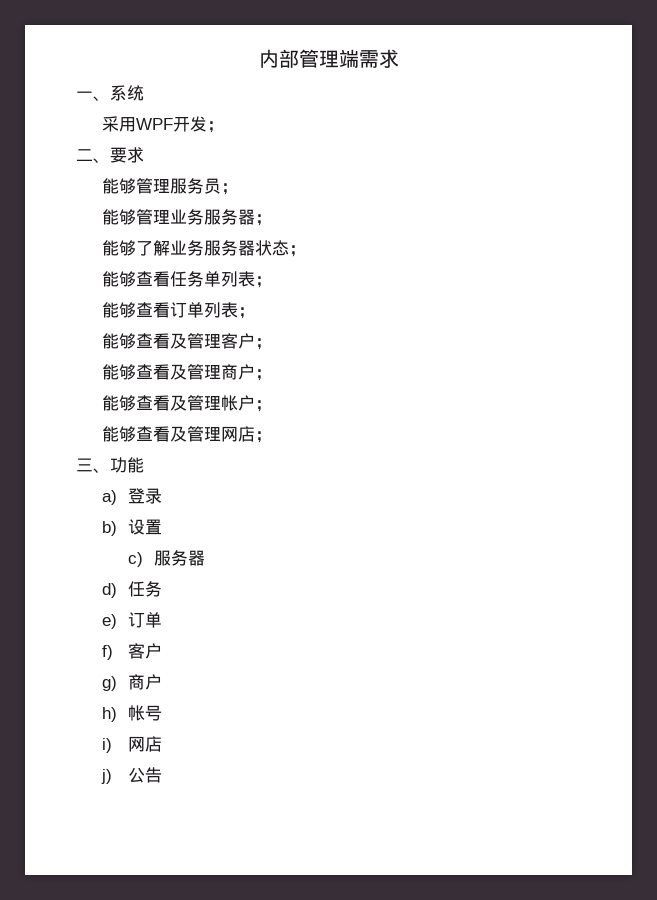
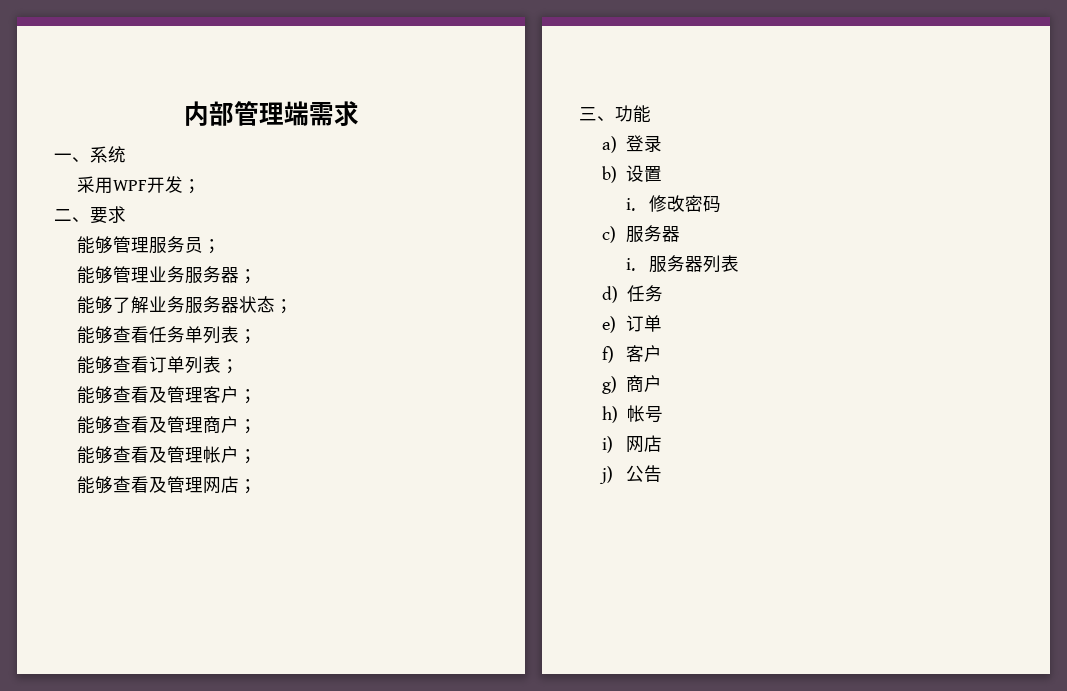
+ i.修改密码
  c)服务器
+ i.服务器列表

